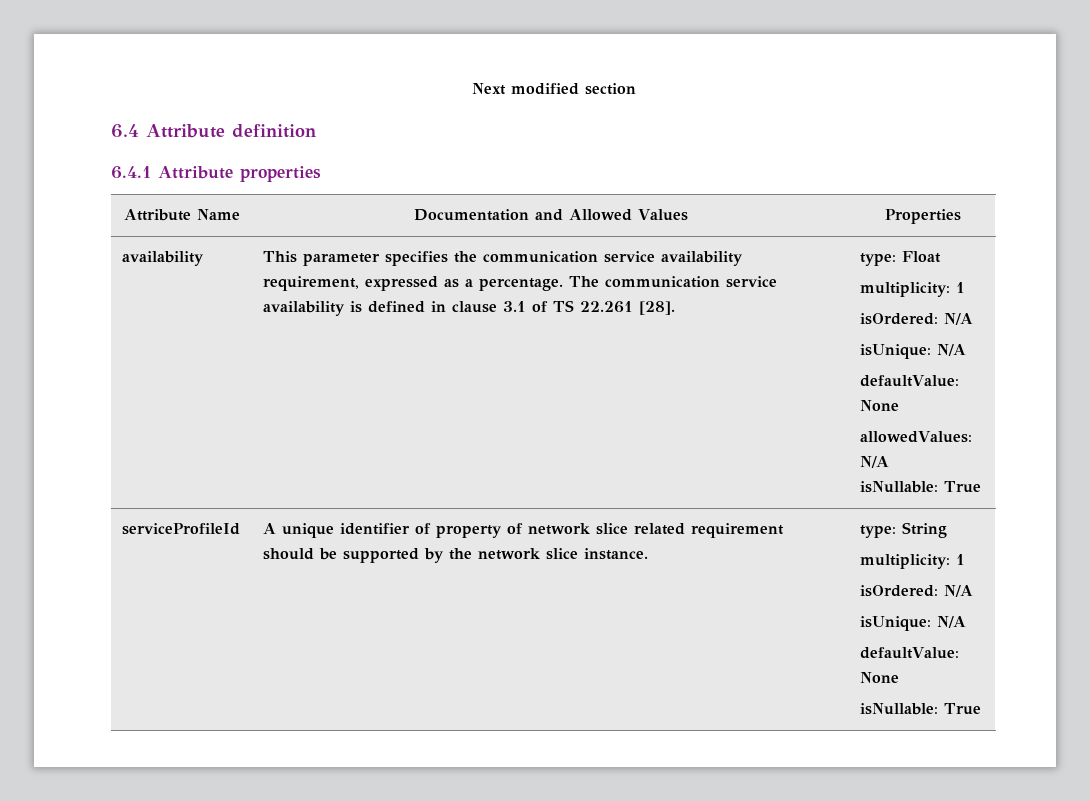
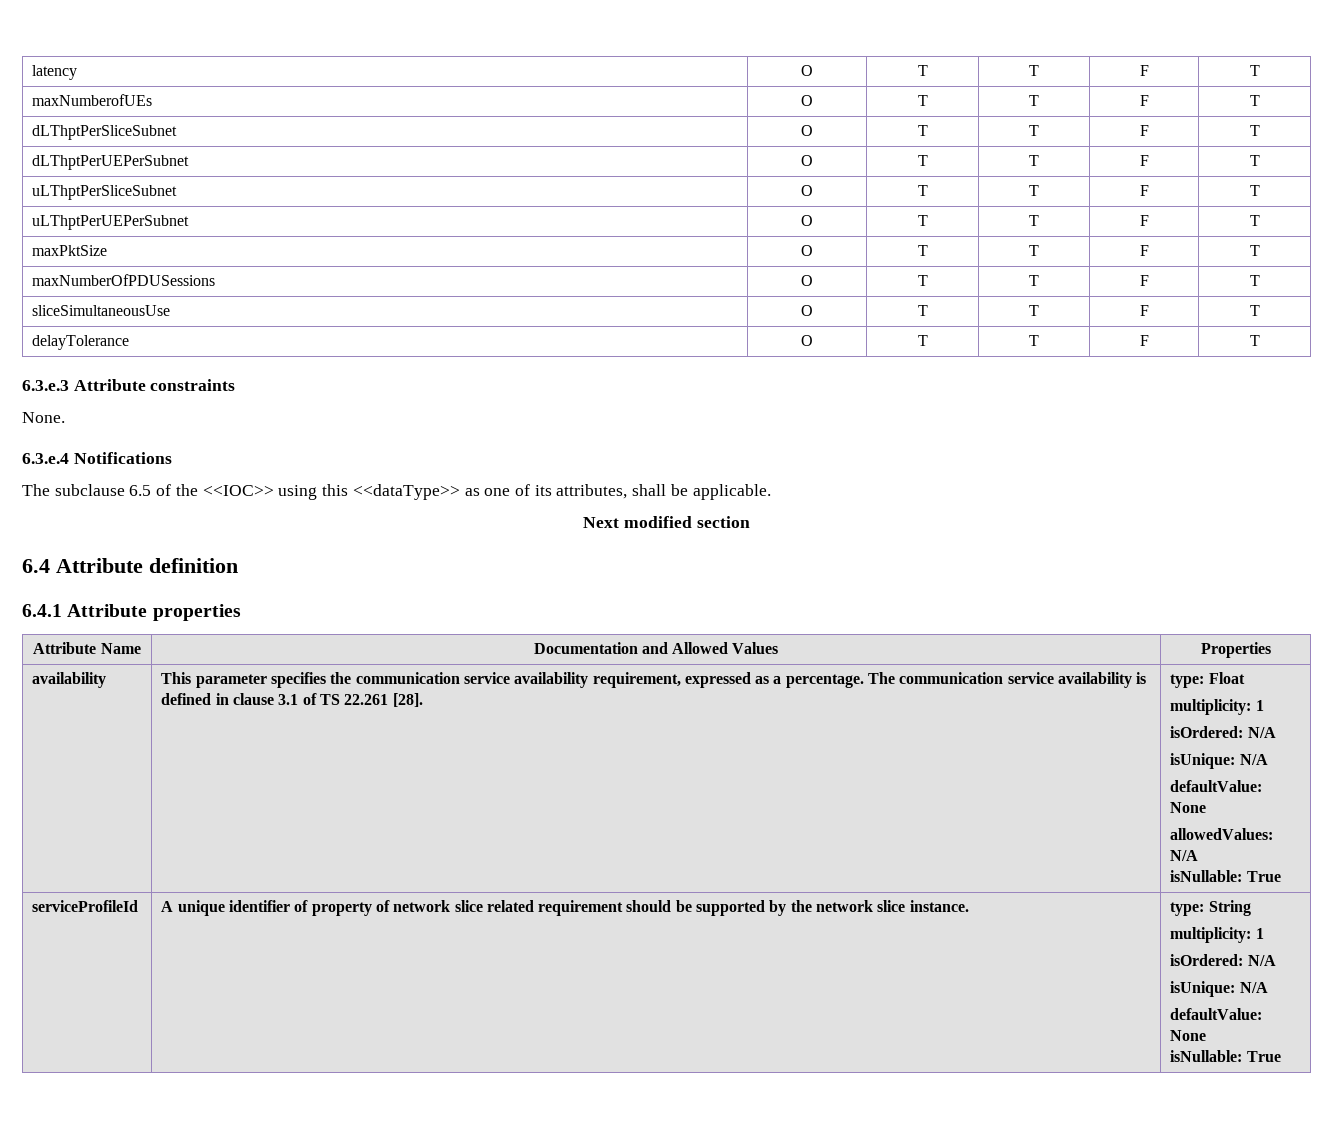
+ latency | O | T | T | F | T
+ maxNumberofUEs | O | T | T | F | T
+ dLThptPerSliceSubnet | O | T | T | F | T
+ dLThptPerUEPerSubnet | O | T | T | F | T
+ uLThptPerSliceSubnet | O | T | T | F | T
+ uLThptPerUEPerSubnet | O | T | T | F | T
+ maxPktSize | O | T | T | F | T
+ maxNumberOfPDUSessions | O | T | T | F | T
+ sliceSimultaneousUse | O | T | T | F | T
+ delayTolerance | O | T | T | F | T
+ 6.3.e.3 Attribute constraints
+ None.
+ 6.3.e.4 Notifications
+ The subclause 6.5 of the <<IOC>> using this <<dataType>> as one of its attributes, shall be applicable.

